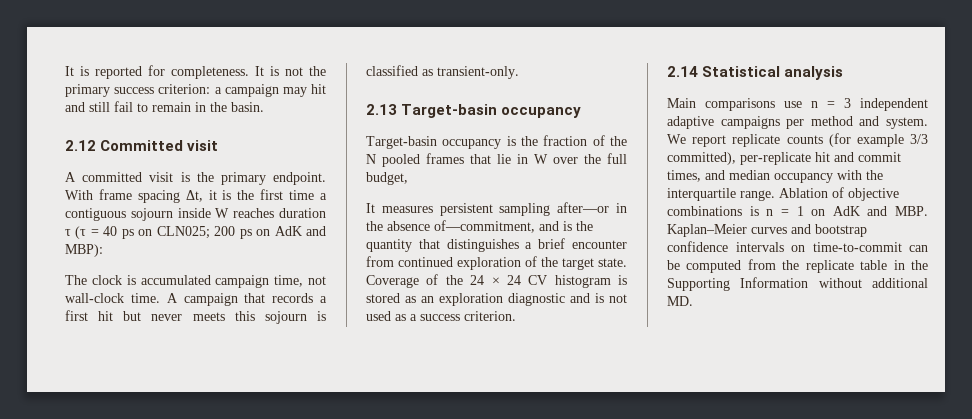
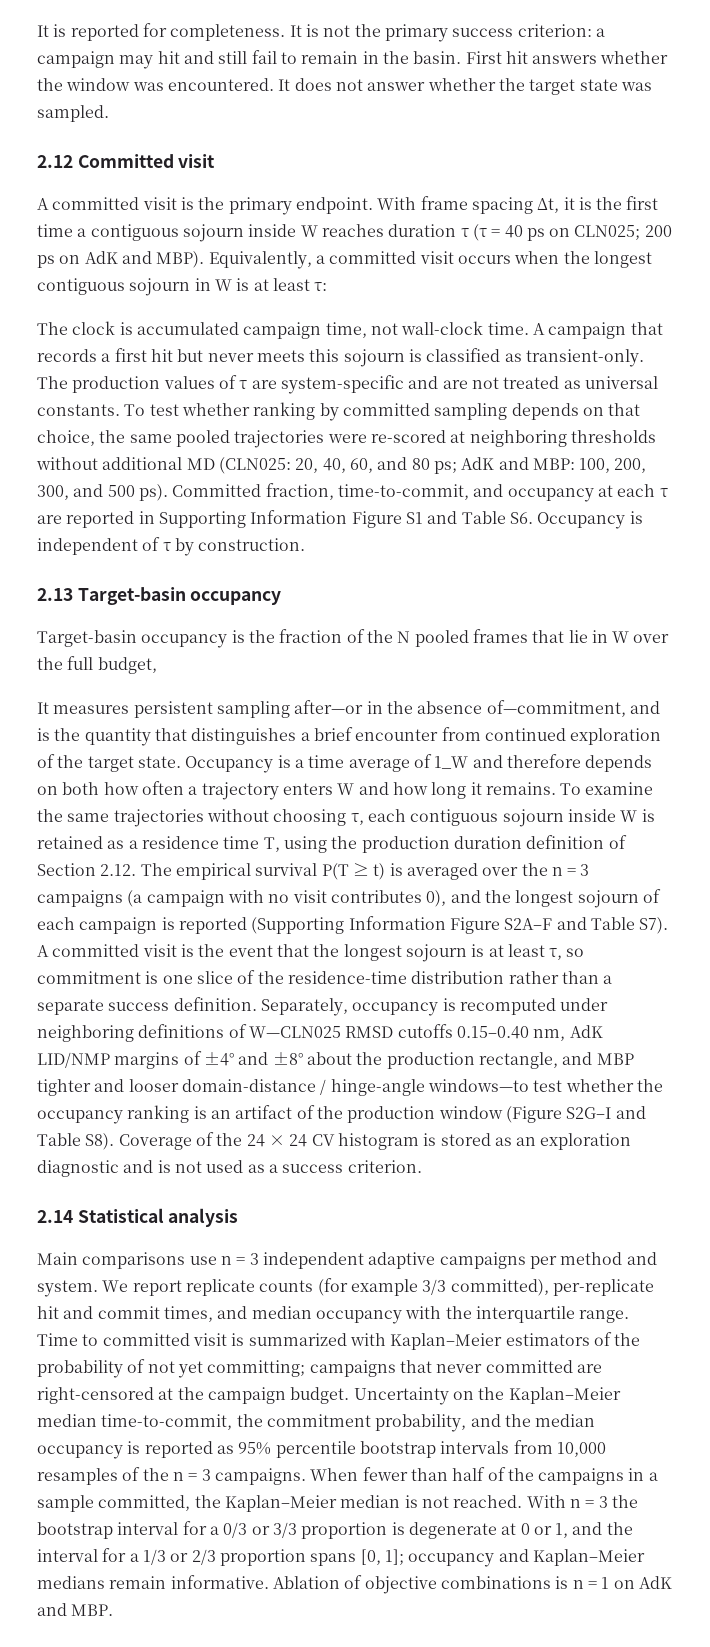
+ First hit answers whether the window was encountered. It does not answer whether the target state was sampled.
- With frame spacing Δt, it is the first time a contiguous sojourn inside W reaches duration τ (τ = 40 ps on CLN025; 200 ps on AdK and MBP):
+ With frame spacing Δt, it is the first time a contiguous sojourn inside W reaches duration τ (τ = 40 ps on CLN025; 200 ps on AdK and MBP). Equivalently, a committed visit occurs when the longest contiguous sojourn in W is at least τ:
+ The production values of τ are system-specific and are not treated as universal constants. To test whether ranking by committed sampling depends on that choice, the same pooled trajectories were re-scored at neighboring thresholds without additional MD (CLN025: 20, 40, 60, and 80 ps; AdK and MBP: 100, 200, 300, and 500 ps). Committed fraction, time-to-commit, and occupancy at each τ are reported in Supporting Information Figure S1 and Table S6. Occupancy is independent of τ by construction.
- Coverage of the 24 × 24 CV histogram is stored as an exploration diagnostic and is not used as a success criterion.
+ Occupancy is a time average of 1_W and therefore depends on both how often a trajectory enters W and how long it remains. To examine the same trajectories without choosing τ, each contiguous sojourn inside W is retained as a residence time T, using the production duration definition of Section 2.12. The empirical survival P(T ≥ t) is averaged over the n = 3 campaigns (a campaign with no visit contributes 0), and the longest sojourn of each campaign is reported (Supporting Information Figure S2A–F and Table S7). A committed visit is the event that the longest sojourn is at least τ, so commitment is one slice of the residence-time distribution rather than a separate success definition. Separately, occupancy is recomputed under neighboring definitions of W—CLN025 RMSD cutoffs 0.15–0.40 nm, AdK LID/NMP margins of ±4° and ±8° about the production rectangle, and MBP tighter and looser domain-distance / hinge-angle windows—to test whether the occupancy ranking is an artifact of the production window (Figure S2G–I and Table S8). Coverage of the 24 × 24 CV histogram is stored as an exploration diagnostic and is not used as a success criterion.
+ Time to committed visit is summarized with Kaplan–Meier estimators of the probability of not yet committing; campaigns that never committed are right-censored at the campaign budget. Uncertainty on the Kaplan–Meier median time-to-commit, the commitment probability, and the median occupancy is reported as 95% percentile bootstrap intervals from 10,000 resamples of the n = 3 campaigns. When fewer than half of the campaigns in a sample committed, the Kaplan–Meier median is not reached. With n = 3 the bootstrap interval for a 0/3 or 3/3 proportion is degenerate at 0 or 1, and the interval for a 1/3 or 2/3 proportion spans [0, 1]; occupancy and Kaplan–Meier medians remain informative.
- Ablation of objective combinations is n = 1 on AdK and MBP. Kaplan–Meier curves and bootstrap confidence intervals on time-to-commit can be computed from the replicate table in the Supporting Information without additional MD.
+ Ablation of objective combinations is n = 1 on AdK and MBP.

